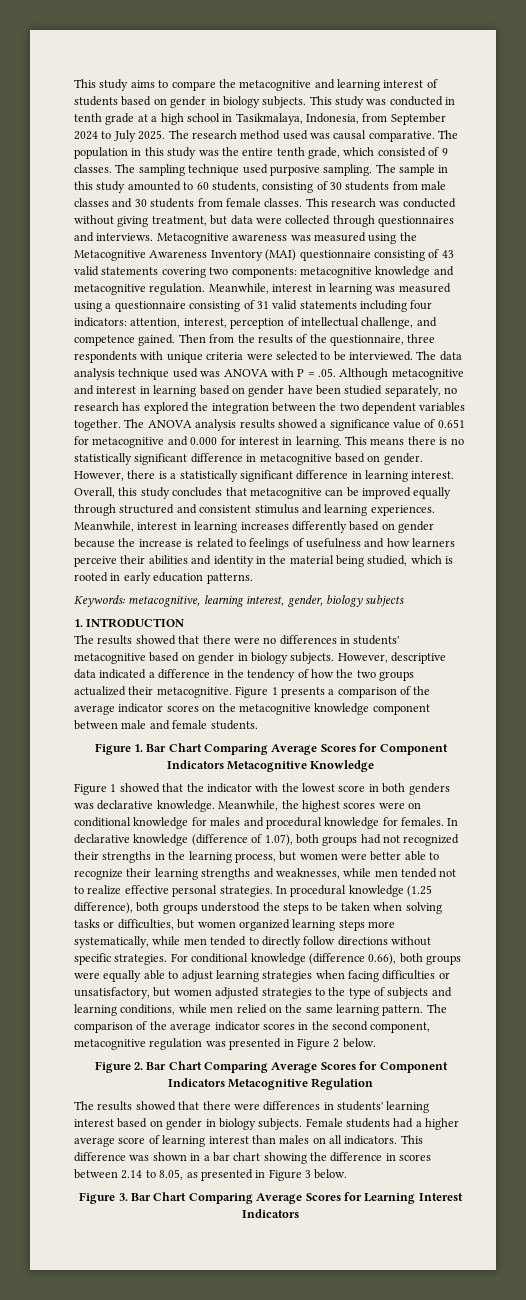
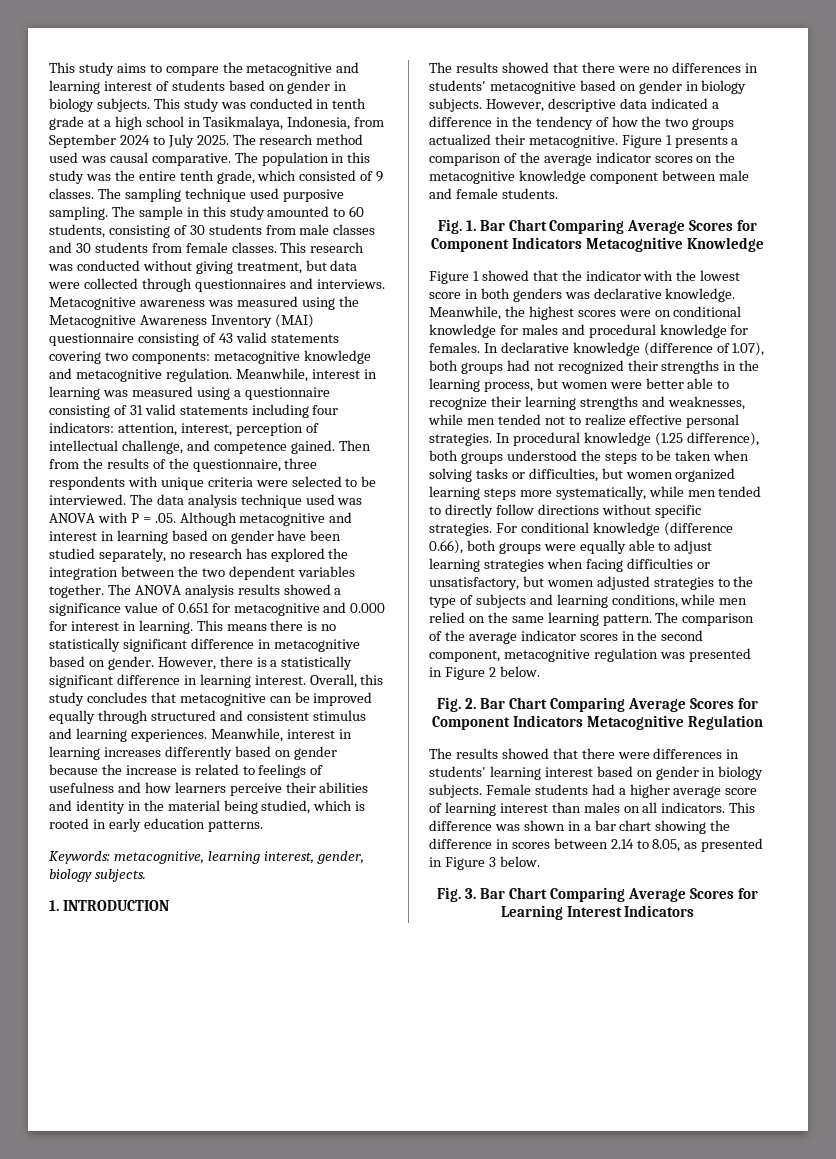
- Keywords: metacognitive, learning interest, gender, biology subjects
+ Keywords: metacognitive, learning interest, gender, biology subjects.
- Figure 1. Bar Chart Comparing Average Scores for Component Indicators Metacognitive Knowledge
+ Fig. 1. Bar Chart Comparing Average Scores for Component Indicators Metacognitive Knowledge
- Figure 2. Bar Chart Comparing Average Scores for Component Indicators Metacognitive Regulation
+ Fig. 2. Bar Chart Comparing Average Scores for Component Indicators Metacognitive Regulation
- Figure 3. Bar Chart Comparing Average Scores for Learning Interest Indicators
+ Fig. 3. Bar Chart Comparing Average Scores for Learning Interest Indicators

